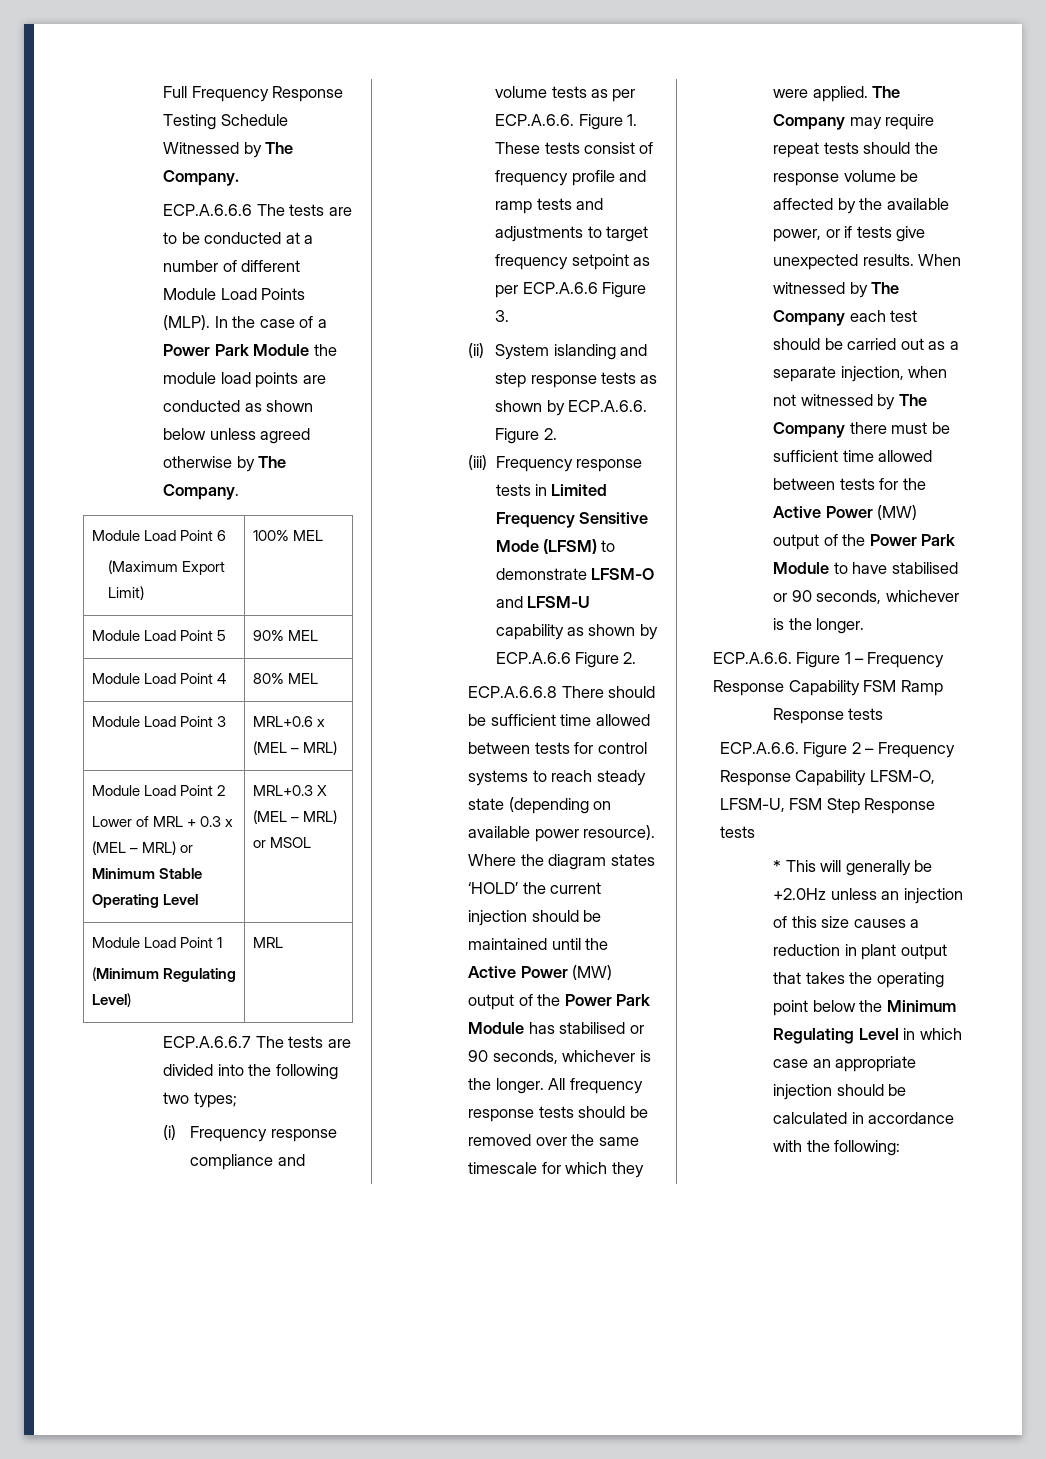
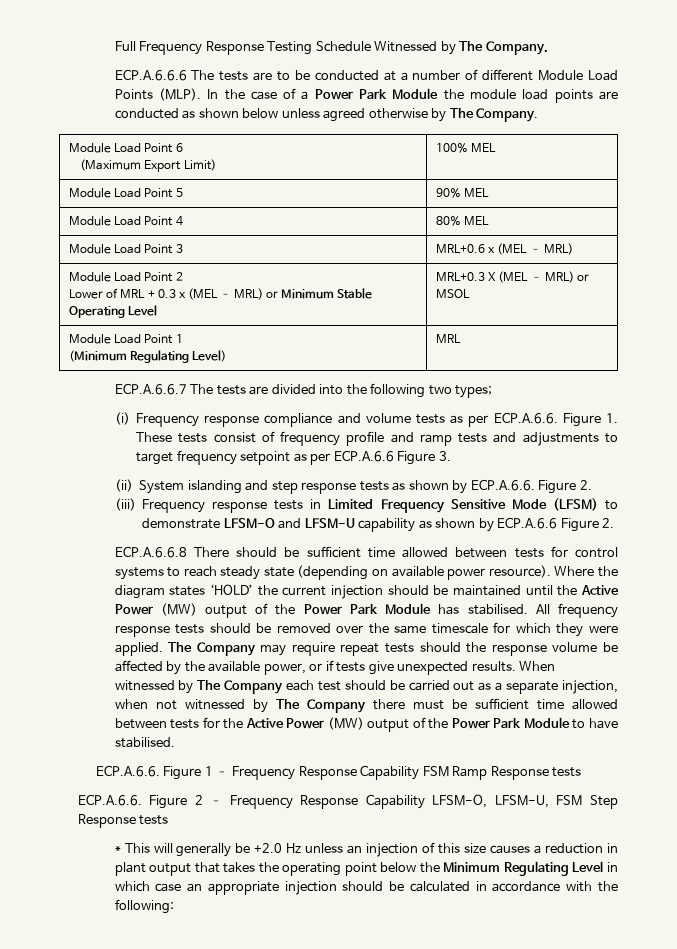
- Where the diagram states ‘HOLD’ the current injection should be maintained until the Active Power (MW) output of the Power Park Module has stabilised or 90 seconds, whichever is the longer.
+ Where the diagram states ‘HOLD’ the current injection should be maintained until the Active Power (MW) output of the Power Park Module has stabilised.
- When witnessed by The Company each test should be carried out as a separate injection, when not witnessed by The Company there must be sufficient time allowed between tests for the Active Power (MW) output of the Power Park Module to have stabilised or 90 seconds, whichever is the longer.
+ When witnessed by The Company each test should be carried out as a separate injection, when not witnessed by The Company there must be sufficient time allowed between tests for the Active Power (MW) output of the Power Park Module to have stabilised.
- * This will generally be +2.0Hz unless an injection of this size causes a reduction in plant output that takes the operating point below the Minimum Regulating Level in which case an appropriate injection should be calculated in accordance with the following:
+ * This will generally be +2.0 Hz unless an injection of this size causes a reduction in plant output that takes the operating point below the Minimum Regulating Level in which case an appropriate injection should be calculated in accordance with the following:

